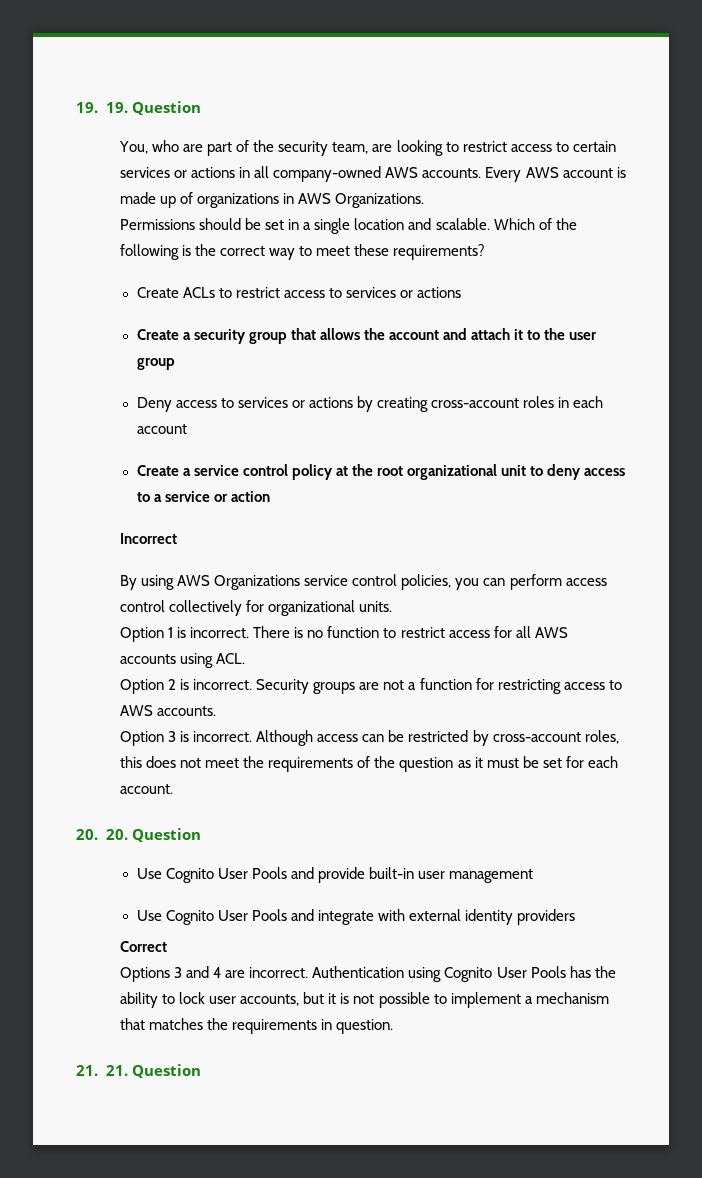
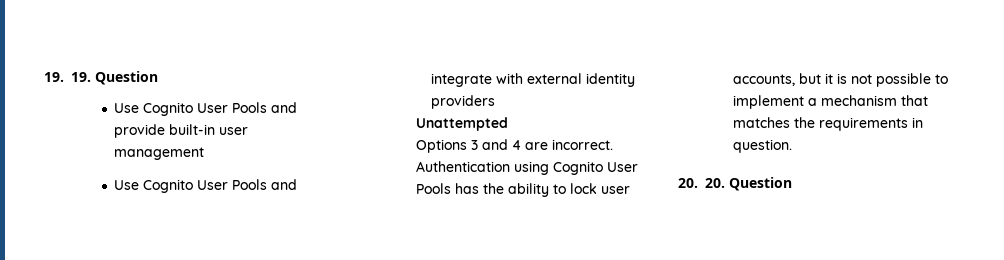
- You, who are part of the security team, are looking to restrict access to certain services or actions in all company-owned AWS accounts. Every AWS account is made up of organizations in AWS Organizations.
- Permissions should be set in a single location and scalable. Which of the following is the correct way to meet these requirements?
- Create ACLs to restrict access to services or actions
- Create a security group that allows the account and attach it to the user group
- Deny access to services or actions by creating cross-account roles in each account
- Create a service control policy at the root organizational unit to deny access to a service or action
- Incorrect
- By using AWS Organizations service control policies, you can perform access control collectively for organizational units.
- Option 1 is incorrect. There is no function to restrict access for all AWS accounts using ACL.
- Option 2 is incorrect. Security groups are not a function for restricting access to AWS accounts.
- Option 3 is incorrect. Although access can be restricted by cross-account roles, this does not meet the requirements of the question as it must be set for each account.
- 20. 20. Question
- Correct
+ Unattempted
- 21. 21. Question
+ 20. 20. Question

